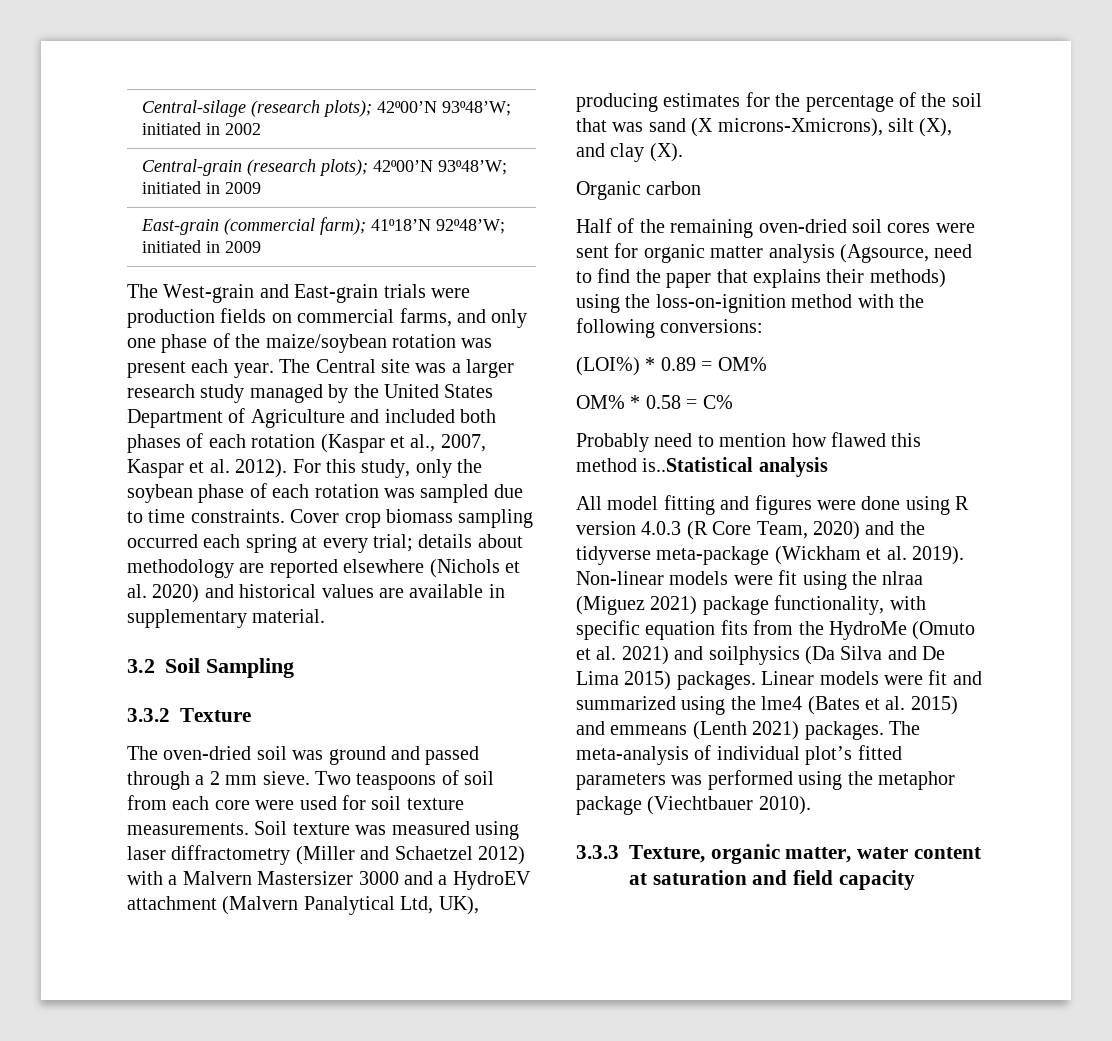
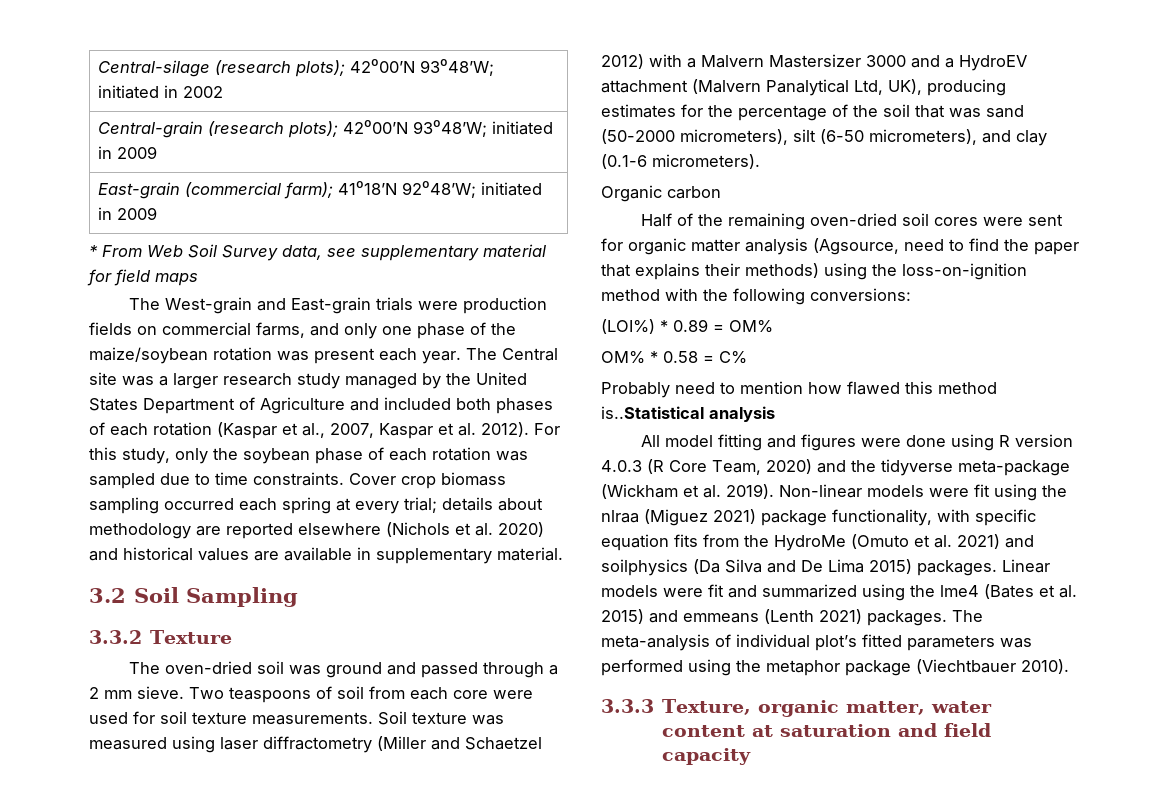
+ * From Web Soil Survey data, see supplementary material for field maps
- Soil texture was measured using laser diffractometry (Miller and Schaetzel 2012) with a Malvern Mastersizer 3000 and a HydroEV attachment (Malvern Panalytical Ltd, UK), producing estimates for the percentage of the soil that was sand (X microns-Xmicrons), silt (X), and clay (X).
+ Soil texture was measured using laser diffractometry (Miller and Schaetzel 2012) with a Malvern Mastersizer 3000 and a HydroEV attachment (Malvern Panalytical Ltd, UK), producing estimates for the percentage of the soil that was sand (50-2000 micrometers), silt (6-50 micrometers), and clay (0.1-6 micrometers).

